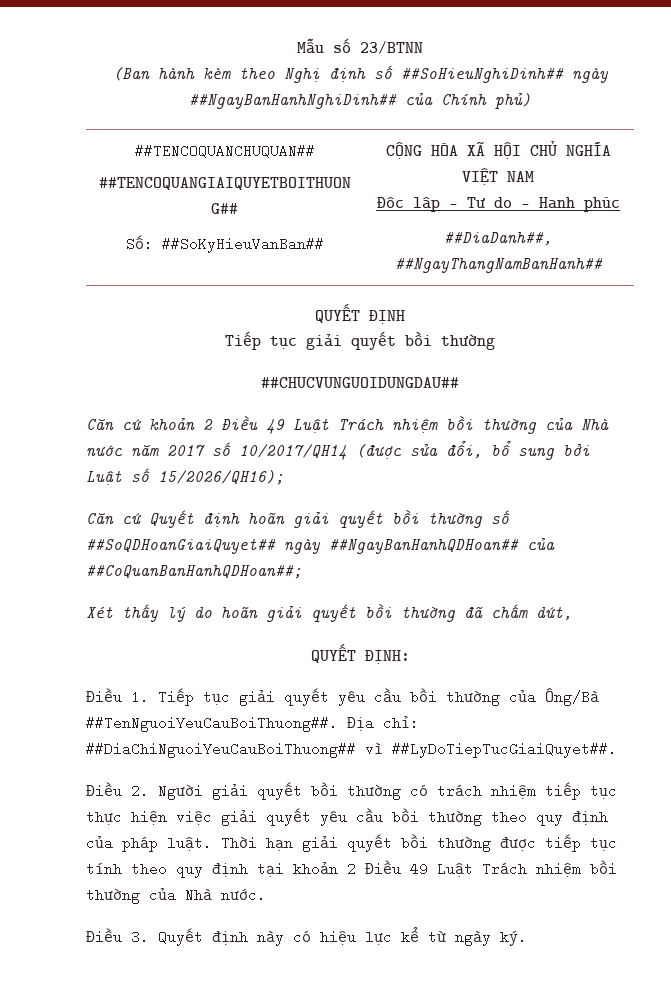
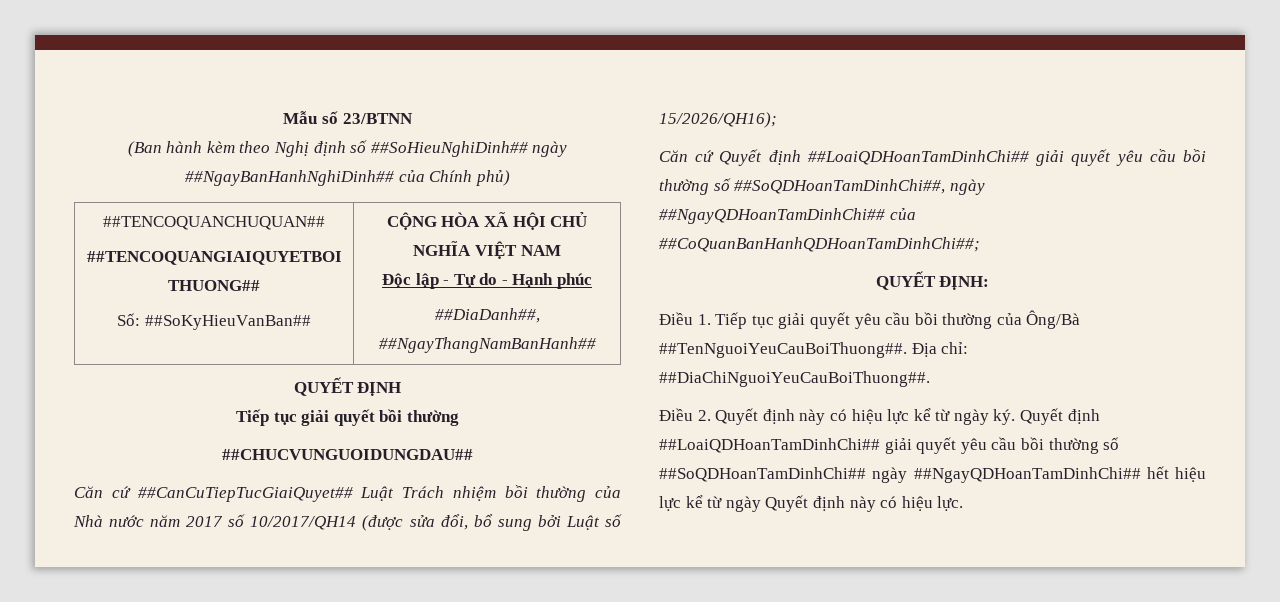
- Căn cứ khoản 2 Điều 49 Luật Trách nhiệm bồi thường của Nhà nước năm 2017 số 10/2017/QH14 (được sửa đổi, bổ sung bởi Luật số 15/2026/QH16);
+ Căn cứ ##CanCuTiepTucGiaiQuyet## Luật Trách nhiệm bồi thường của Nhà nước năm 2017 số 10/2017/QH14 (được sửa đổi, bổ sung bởi Luật số 15/2026/QH16);
- Căn cứ Quyết định hoãn giải quyết bồi thường số ##SoQDHoanGiaiQuyet## ngày ##NgayBanHanhQDHoan## của ##CoQuanBanHanhQDHoan##;
- Xét thấy lý do hoãn giải quyết bồi thường đã chấm dứt,
+ Căn cứ Quyết định ##LoaiQDHoanTamDinhChi## giải quyết yêu cầu bồi thường số ##SoQDHoanTamDinhChi##, ngày ##NgayQDHoanTamDinhChi## của ##CoQuanBanHanhQDHoanTamDinhChi##;
- Địa chỉ: ##DiaChiNguoiYeuCauBoiThuong## vì ##LyDoTiepTucGiaiQuyet##.
+ Địa chỉ: ##DiaChiNguoiYeuCauBoiThuong##.
- Điều 2. Người giải quyết bồi thường có trách nhiệm tiếp tục thực hiện việc giải quyết yêu cầu bồi thường theo quy định của pháp luật. Thời hạn giải quyết bồi thường được tiếp tục tính theo quy định tại khoản 2 Điều 49 Luật Trách nhiệm bồi thường của Nhà nước.
- Điều 3. Quyết định này có hiệu lực kể từ ngày ký.
+ Điều 2. Quyết định này có hiệu lực kể từ ngày ký.
+ Quyết định ##LoaiQDHoanTamDinhChi## giải quyết yêu cầu bồi thường số ##SoQDHoanTamDinhChi## ngày ##NgayQDHoanTamDinhChi## hết hiệu lực kể từ ngày Quyết định này có hiệu lực.

